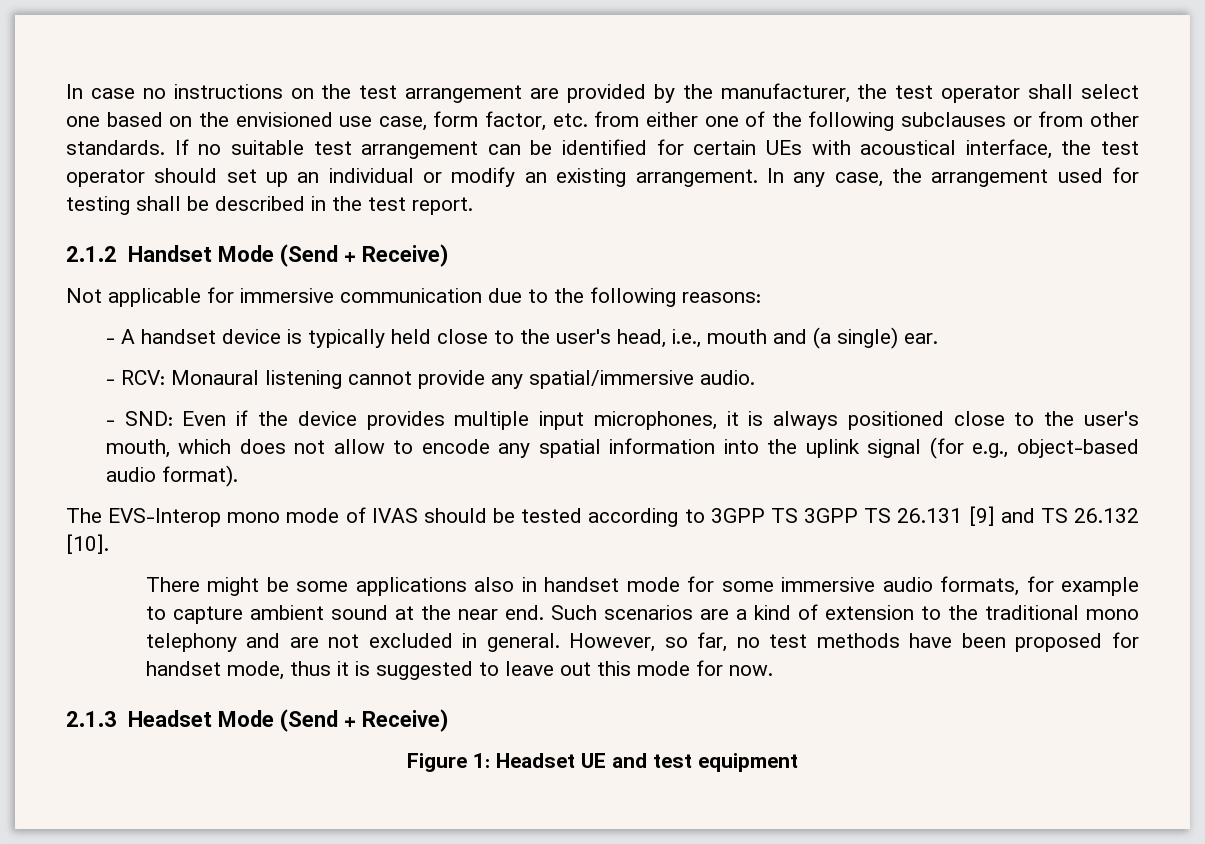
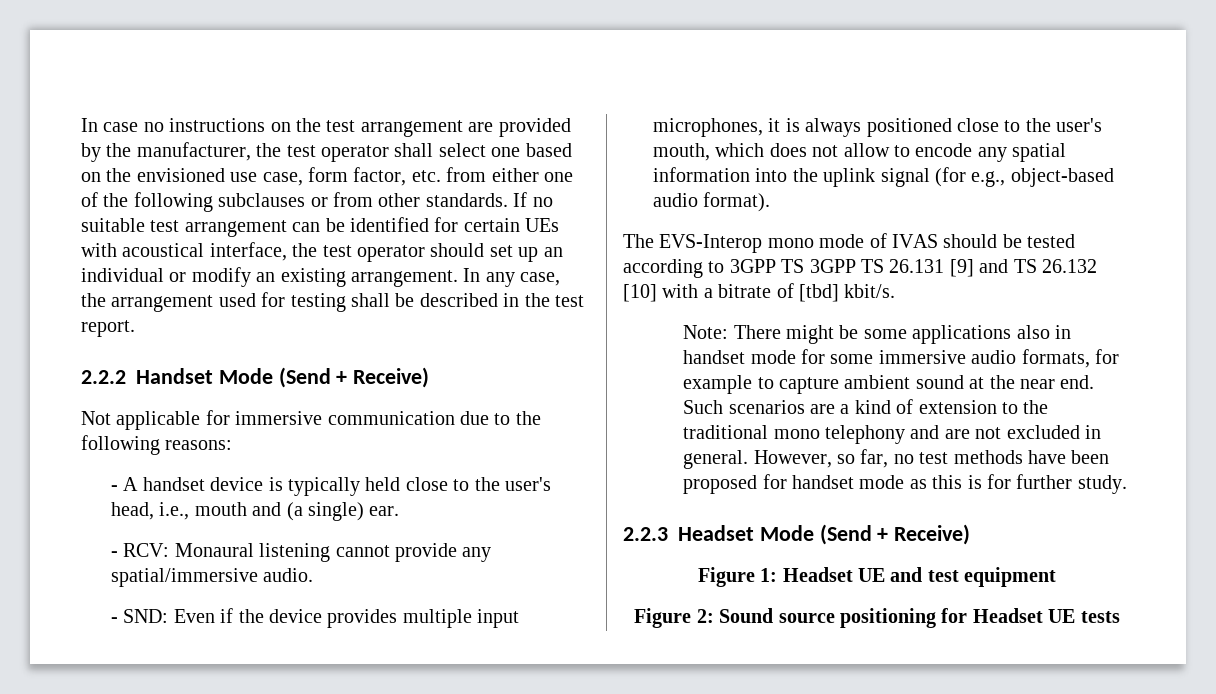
- 2.1.2 Handset Mode (Send + Receive)
+ 2.2.2 Handset Mode (Send + Receive)
- The EVS-Interop mono mode of IVAS should be tested according to 3GPP TS 3GPP TS 26.131 [9] and TS 26.132 [10].
- There might be some applications also in handset mode for some immersive audio formats, for example to capture ambient sound at the near end.
+ The EVS-Interop mono mode of IVAS should be tested according to 3GPP TS 3GPP TS 26.131 [9] and TS 26.132 [10] with a bitrate of [tbd] kbit/s.
+ Note: There might be some applications also in handset mode for some immersive audio formats, for example to capture ambient sound at the near end.
- However, so far, no test methods have been proposed for handset mode, thus it is suggested to leave out this mode for now.
- 2.1.3 Headset Mode (Send + Receive)
+ However, so far, no test methods have been proposed for handset mode as this is for further study.
+ 2.2.3 Headset Mode (Send + Receive)
+ Figure 2: Sound source positioning for Headset UE tests

